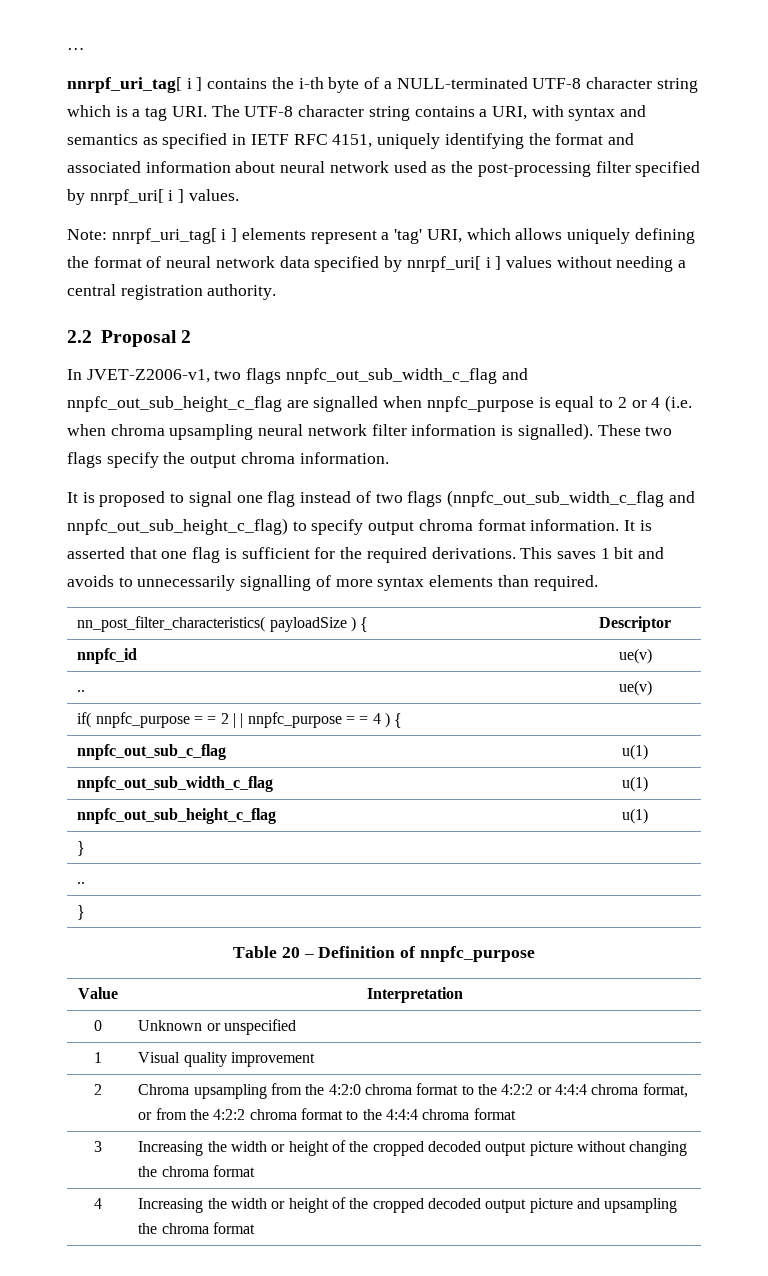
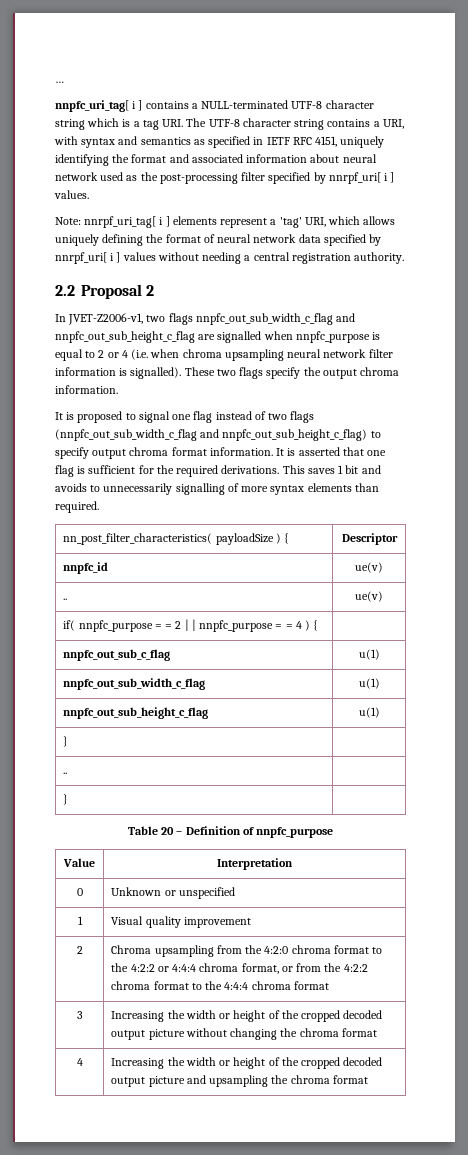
- nnrpf_uri_tag[ i ] contains the i-th byte of a NULL-terminated UTF-8 character string which is a tag URI. The UTF-8 character string contains a URI, with syntax and semantics as specified in IETF RFC 4151, uniquely identifying the format and associated information about neural network used as the post-processing filter specified by nnrpf_uri[ i ] values.
+ nnpfc_uri_tag[ i ] contains a NULL-terminated UTF-8 character string which is a tag URI. The UTF-8 character string contains a URI, with syntax and semantics as specified in IETF RFC 4151, uniquely identifying the format and associated information about neural network used as the post-processing filter specified by nnrpf_uri[ i ] values.

